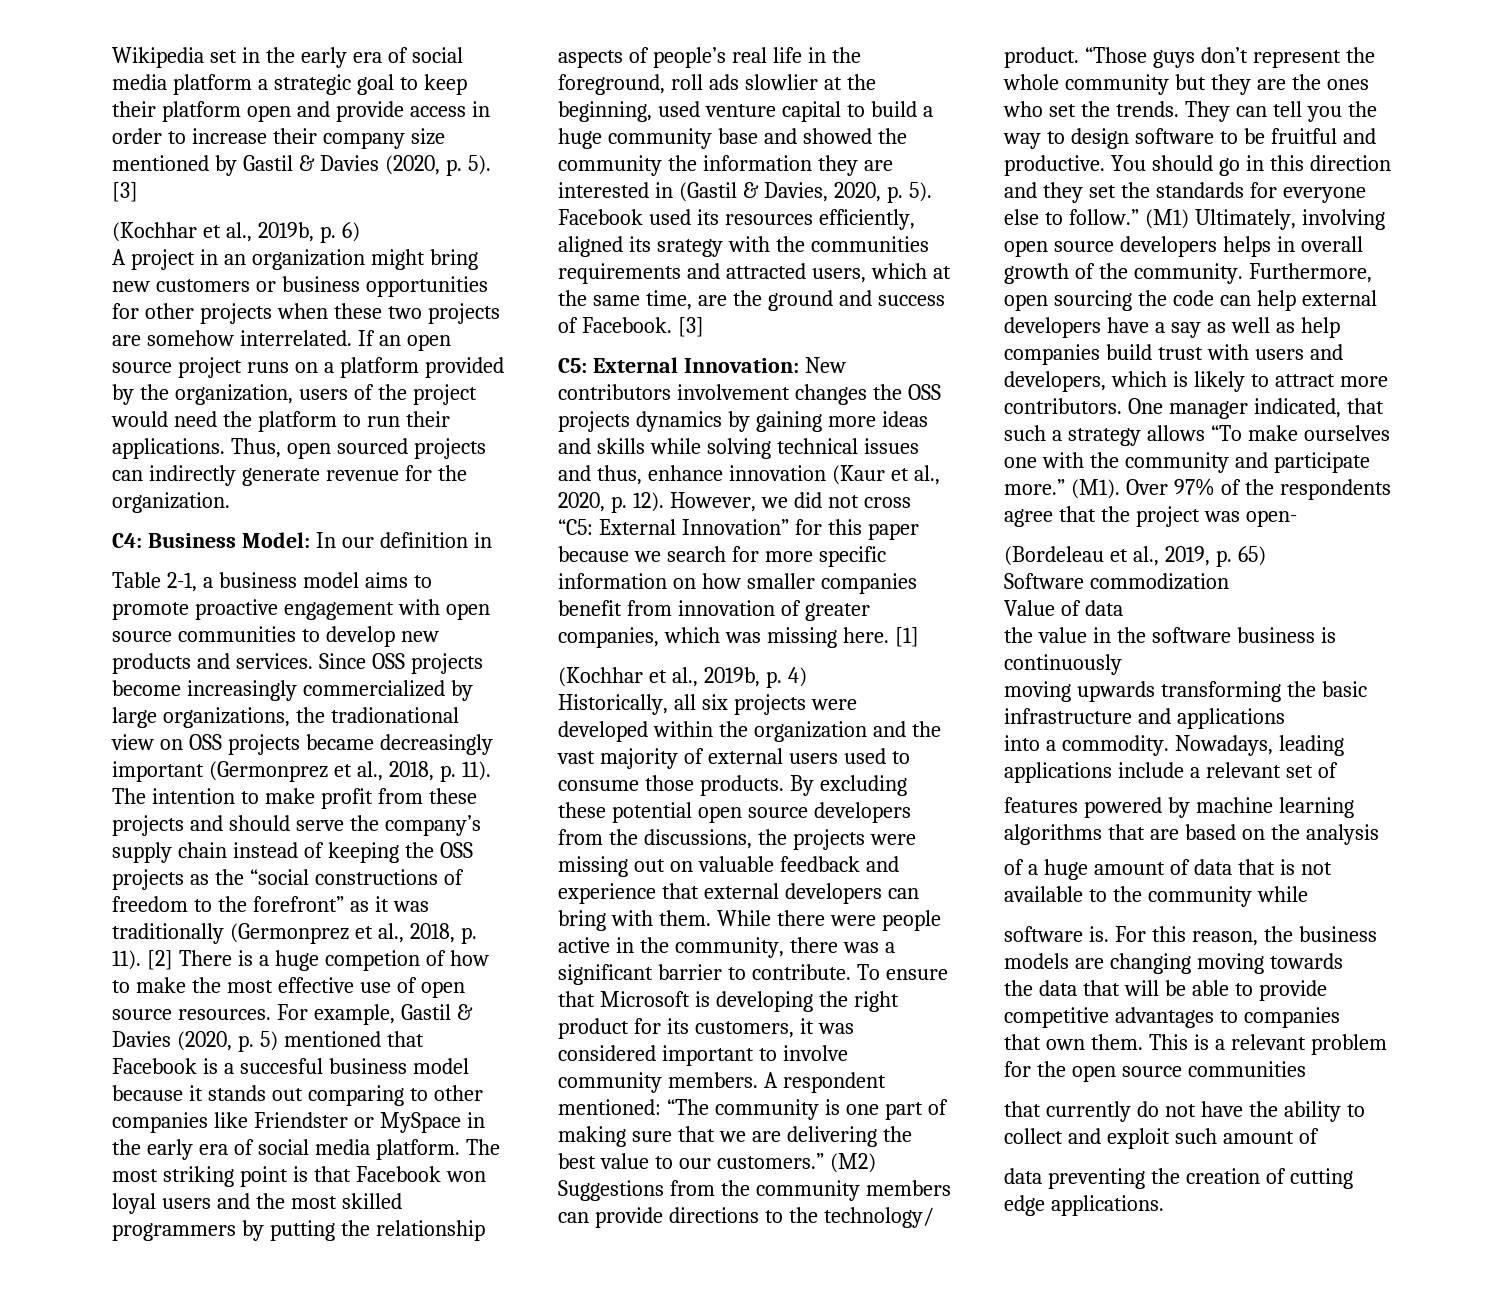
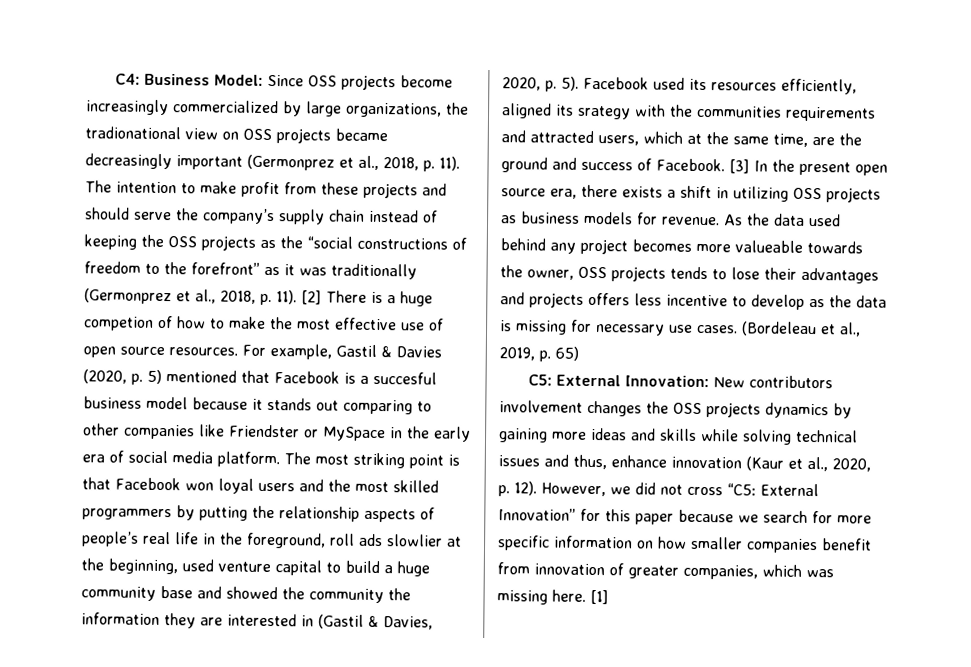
- Wikipedia set in the early era of social media platform a strategic goal to keep their platform open and provide access in order to increase their company size mentioned by Gastil & Davies (2020, p. 5). [3]
- (Kochhar et al., 2019b, p. 6)
- A project in an organization might bring new customers or business opportunities for other projects when these two projects are somehow interrelated. If an open source project runs on a platform provided by the organization, users of the project would need the platform to run their applications. Thus, open sourced projects can indirectly generate revenue for the organization.
- C4: Business Model: In our definition in
- Table 2-1, a business model aims to promote proactive engagement with open source communities to develop new products and services. Since OSS projects become increasingly commercialized by large organizations, the tradionational view on OSS projects became decreasingly important (Germonprez et al., 2018, p. 11).
+ C4: Business Model: Since OSS projects become increasingly commercialized by large organizations, the tradionational view on OSS projects became decreasingly important (Germonprez et al., 2018, p. 11).
- Facebook used its resources efficiently, aligned its srategy with the communities requirements and attracted users, which at the same time, are the ground and success of Facebook. [3]
+ Facebook used its resources efficiently, aligned its srategy with the communities requirements and attracted users, which at the same time, are the ground and success of Facebook. [3] In the present open source era, there exists a shift in utilizing OSS projects as business models for revenue. As the data used behind any project becomes more valueable towards the owner, OSS projects tends to lose their advantages and projects offers less incentive to develop as the data is missing for necessary use cases. (Bordeleau et al., 2019, p. 65)
- (Kochhar et al., 2019b, p. 4)
- Historically, all six projects were developed within the organization and the vast majority of external users used to consume those products. By excluding these potential open source developers from the discussions, the projects were missing out on valuable feedback and experience that external developers can bring with them. While there were people active in the community, there was a significant barrier to contribute. To ensure that Microsoft is developing the right product for its customers, it was considered important to involve community members. A respondent mentioned: “The community is one part of making sure that we are delivering the best value to our customers.” (M2) Suggestions from the community members can provide directions to the technology/ product. “Those guys don’t represent the whole community but they are the ones who set the trends. They can tell you the way to design software to be fruitful and productive. You should go in this direction and they set the standards for everyone else to follow.” (M1) Ultimately, involving open source developers helps in overall growth of the community. Furthermore, open sourcing the code can help external developers have a say as well as help companies build trust with users and developers, which is likely to attract more contributors. One manager indicated, that such a strategy allows “To make ourselves one with the community and participate more.” (M1). Over 97% of the respondents agree that the project was open-
- (Bordeleau et al., 2019, p. 65)
- Software commodization
- Value of data
- the value in the software business is continuously
- moving upwards transforming the basic infrastructure and applications
- into a commodity. Nowadays, leading applications include a relevant set of
- features powered by machine learning algorithms that are based on the analysis
- of a huge amount of data that is not available to the community while
- software is. For this reason, the business models are changing moving towards
- the data that will be able to provide competitive advantages to companies
- that own them. This is a relevant problem for the open source communities
- that currently do not have the ability to collect and exploit such amount of
- data preventing the creation of cutting edge applications.

